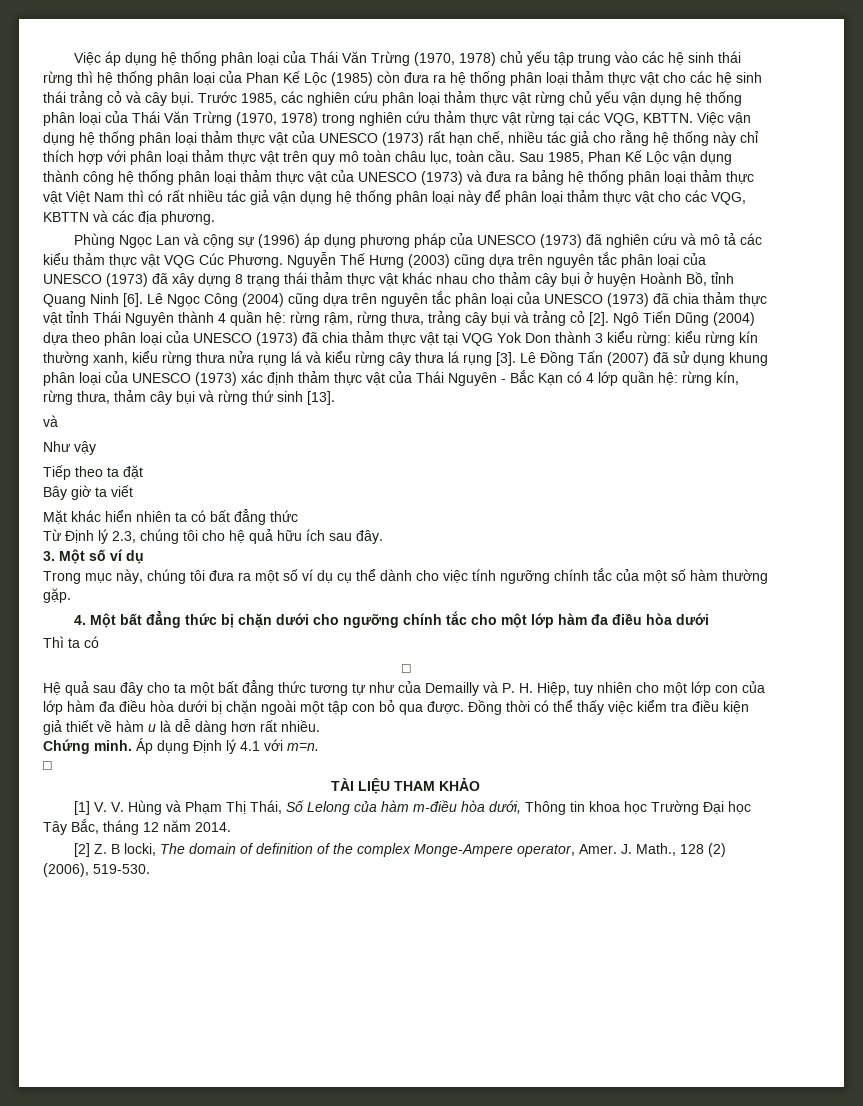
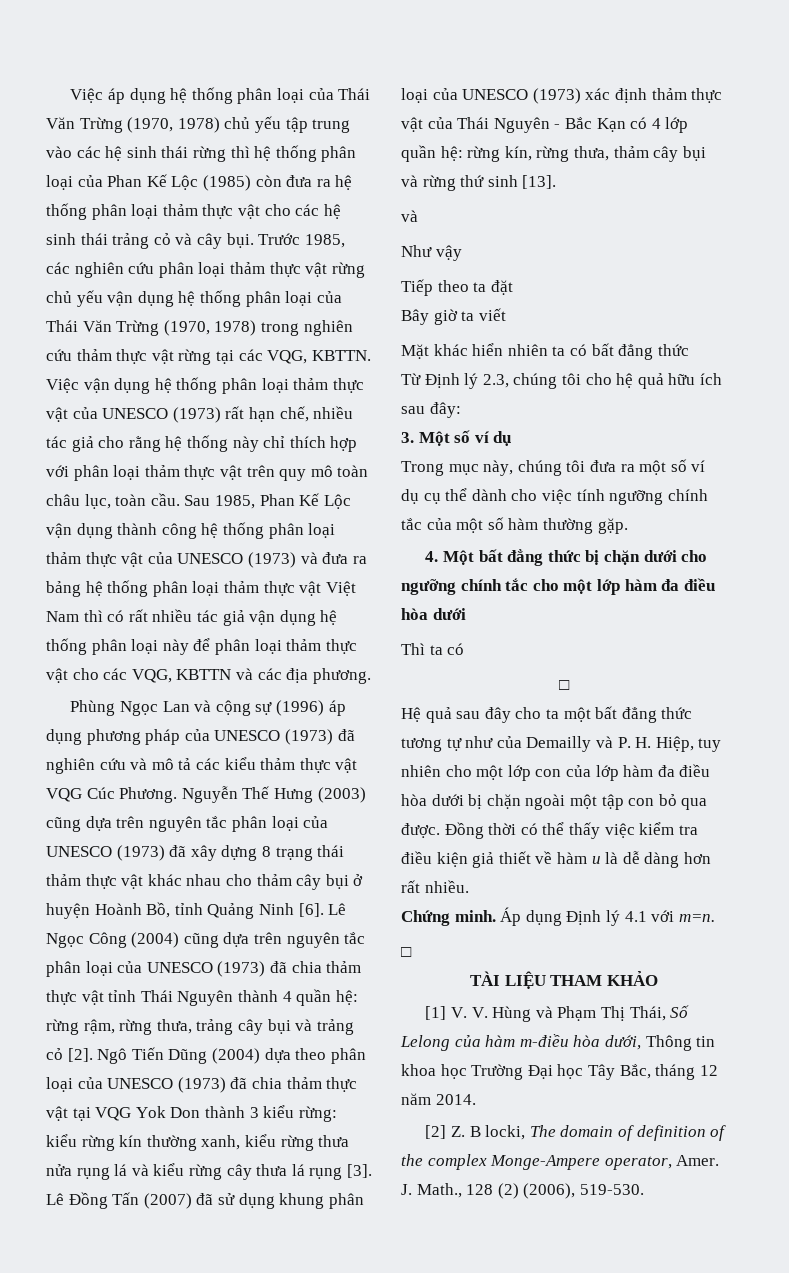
- Nguyễn Thế Hưng (2003) cũng dựa trên nguyên tắc phân loại của UNESCO (1973) đã xây dựng 8 trạng thái thảm thực vật khác nhau cho thảm cây bụi ở huyện Hoành Bồ, tỉnh Quang Ninh [6].
+ Nguyễn Thế Hưng (2003) cũng dựa trên nguyên tắc phân loại của UNESCO (1973) đã xây dựng 8 trạng thái thảm thực vật khác nhau cho thảm cây bụi ở huyện Hoành Bồ, tỉnh Quảng Ninh [6].
- Từ Định lý 2.3, chúng tôi cho hệ quả hữu ích sau đây.
+ Từ Định lý 2.3, chúng tôi cho hệ quả hữu ích sau đây:

